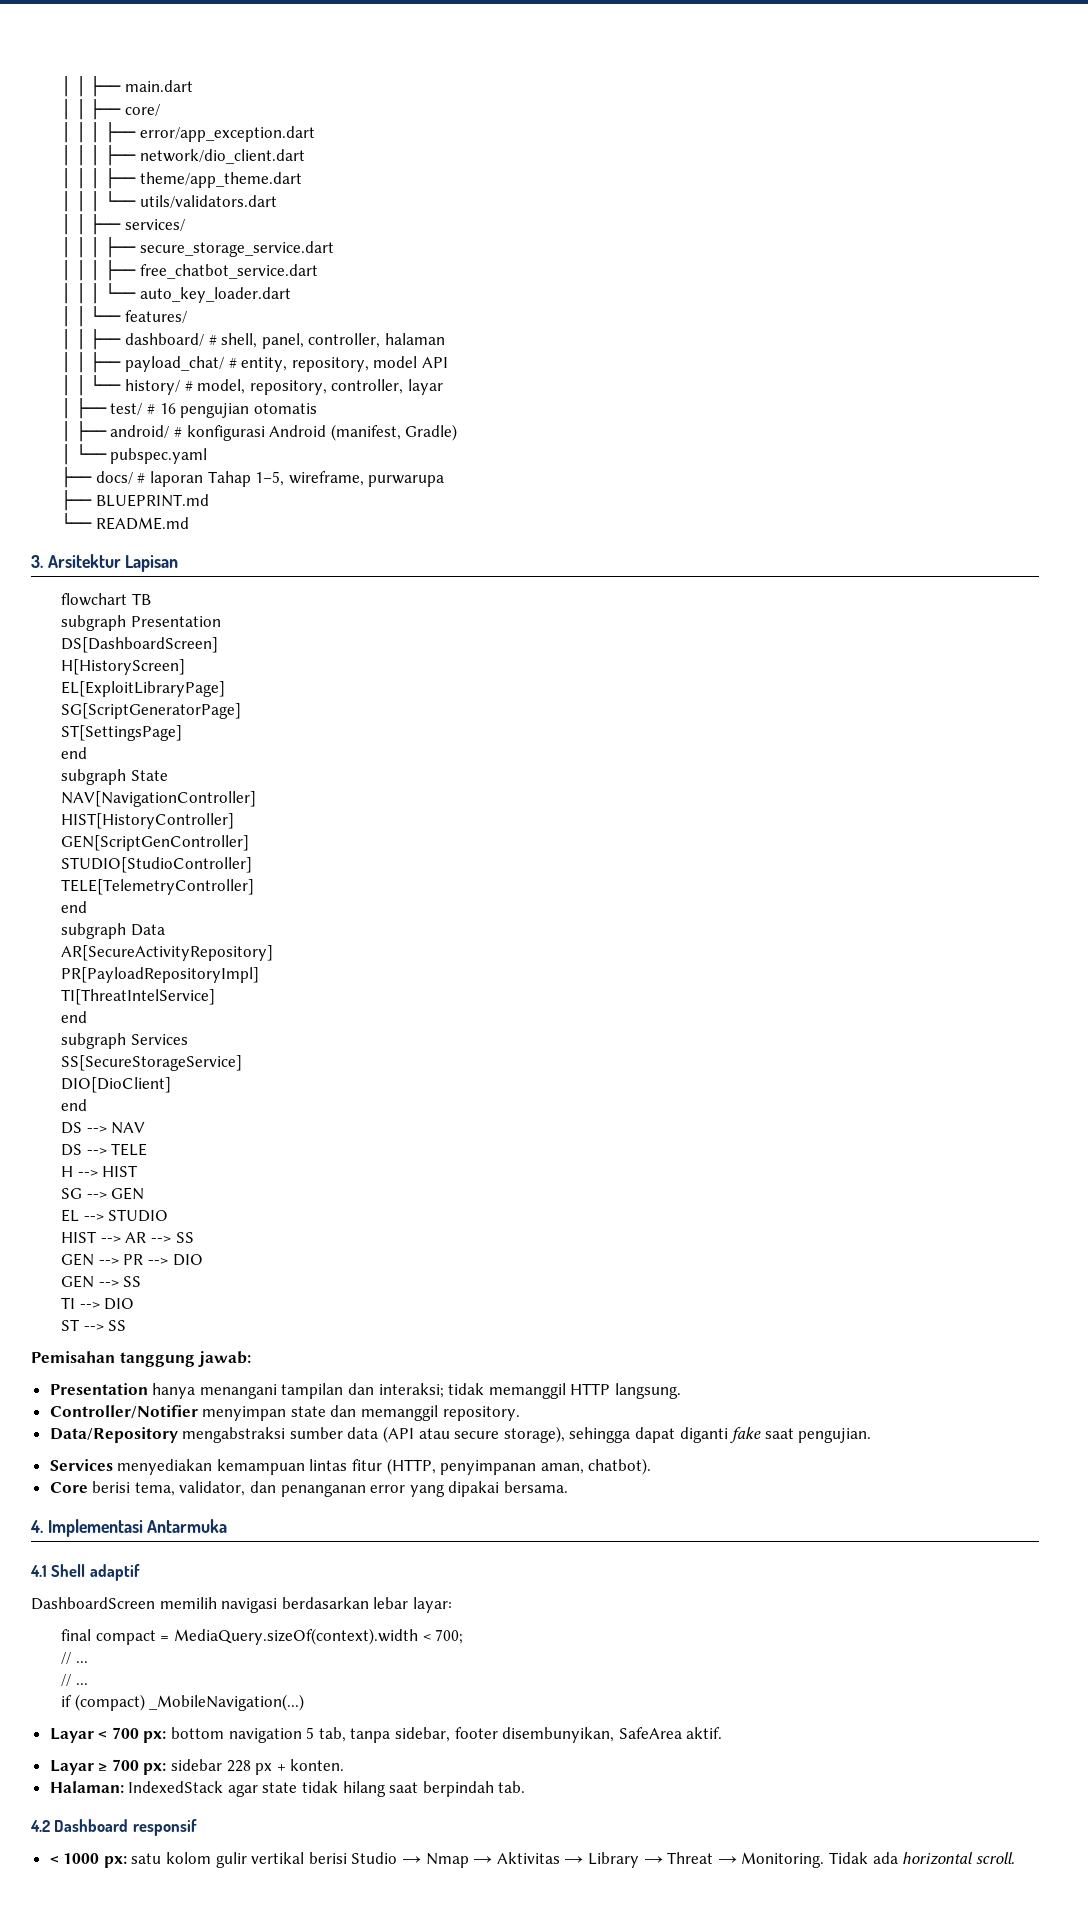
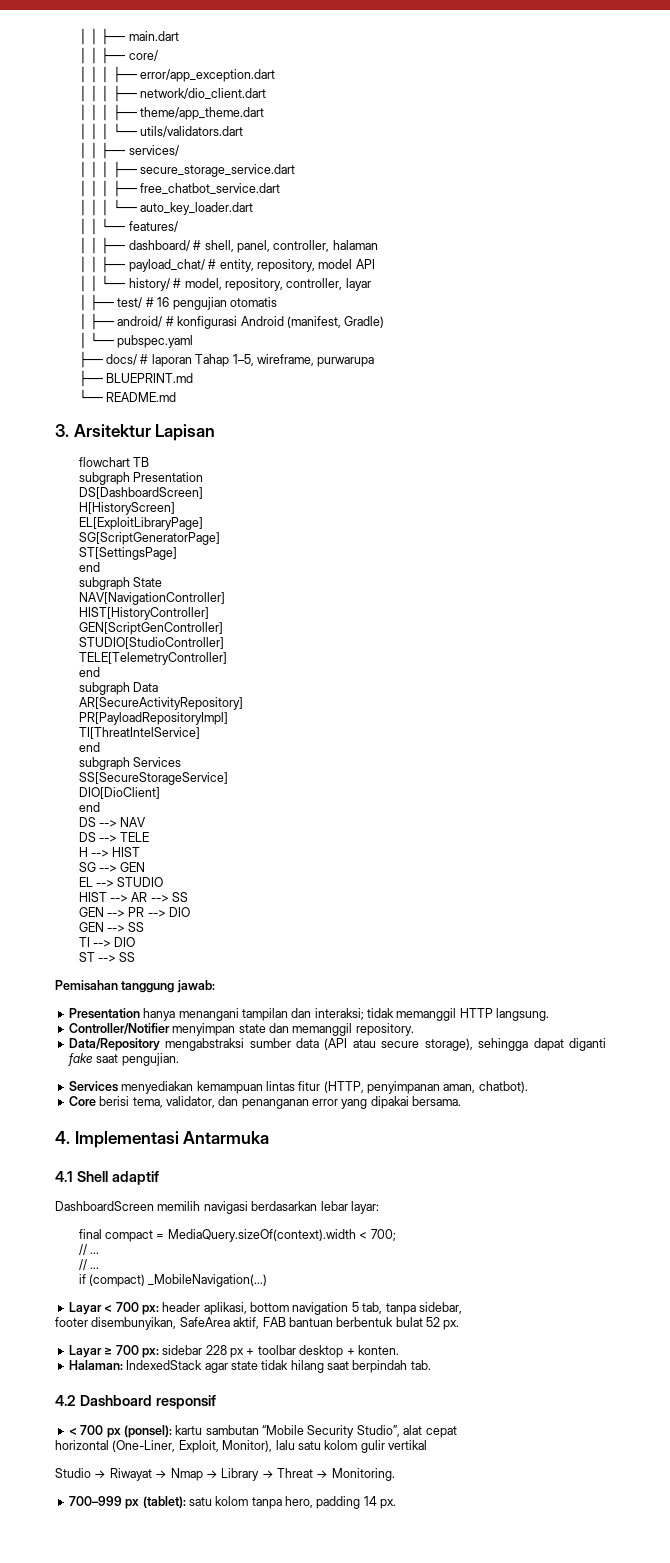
- Layar < 700 px: bottom navigation 5 tab, tanpa sidebar, footer disembunyikan, SafeArea aktif.
+ Layar < 700 px: header aplikasi, bottom navigation 5 tab, tanpa sidebar,
+ footer disembunyikan, SafeArea aktif, FAB bantuan berbentuk bulat 52 px.
- Layar ≥ 700 px: sidebar 228 px + konten.
+ Layar ≥ 700 px: sidebar 228 px + toolbar desktop + konten.
- < 1000 px: satu kolom gulir vertikal berisi Studio → Nmap → Aktivitas → Library → Threat → Monitoring. Tidak ada horizontal scroll.
+ < 700 px (ponsel): kartu sambutan “Mobile Security Studio”, alat cepat
+ horizontal (One-Liner, Exploit, Monitor), lalu satu kolom gulir vertikal
+ Studio → Riwayat → Nmap → Library → Threat → Monitoring.
+ 700–999 px (tablet): satu kolom tanpa hero, padding 14 px.

